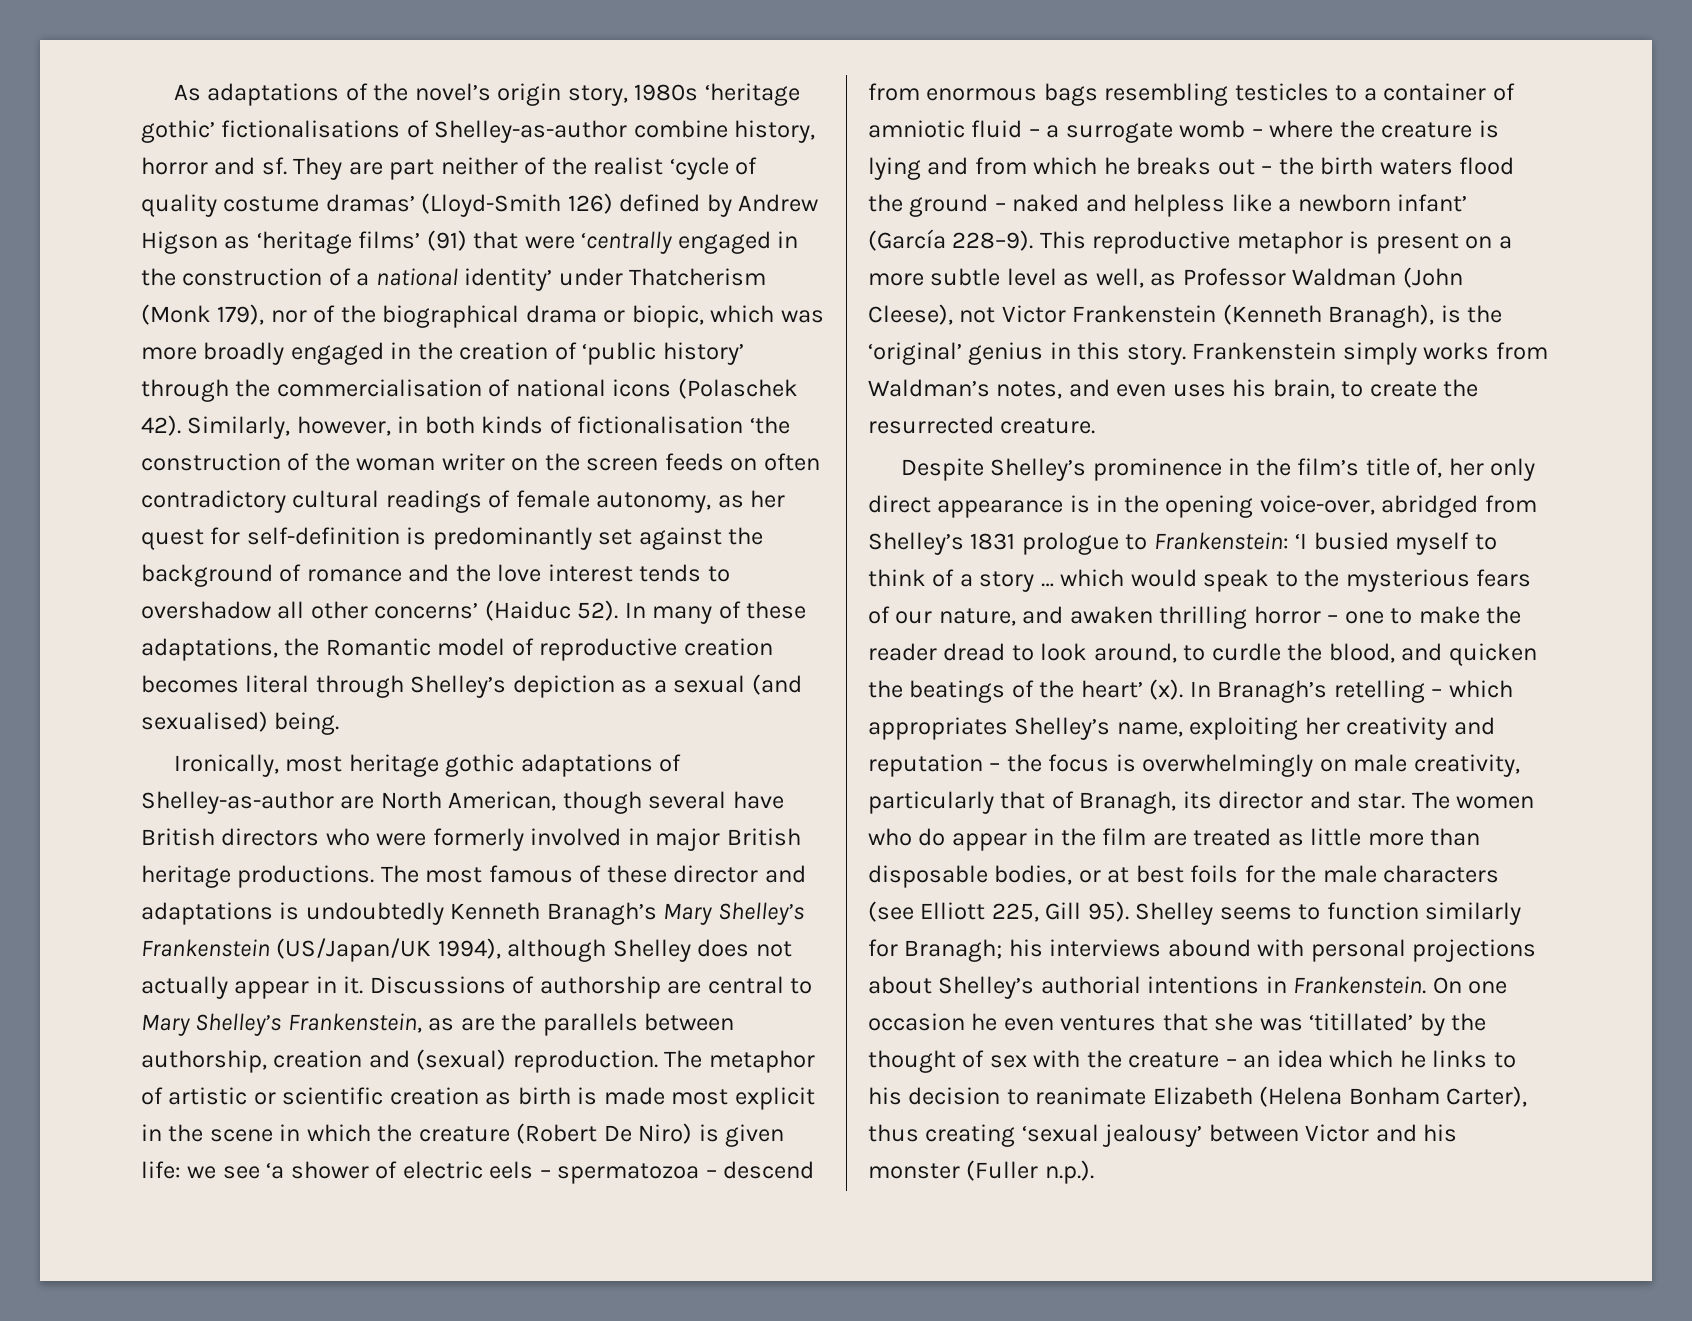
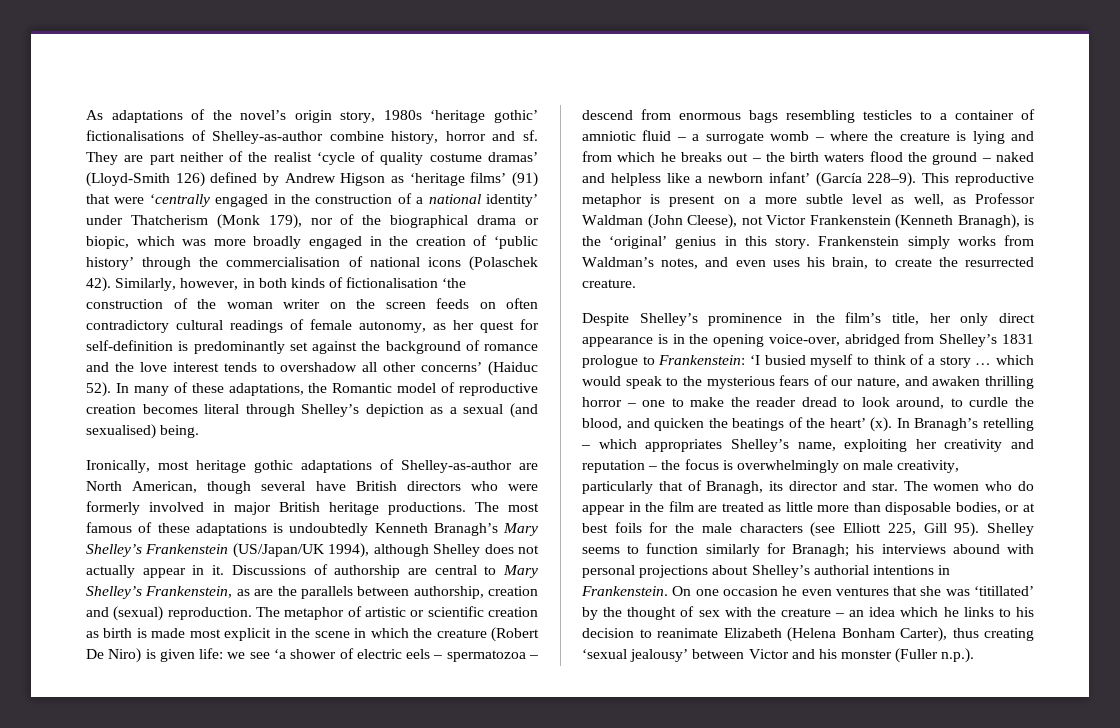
- The most famous of these director and adaptations is undoubtedly Kenneth Branagh’s Mary Shelley’s Frankenstein (US/Japan/UK 1994), although Shelley does not actually appear in it.
+ The most famous of these adaptations is undoubtedly Kenneth Branagh’s Mary Shelley’s Frankenstein (US/Japan/UK 1994), although Shelley does not actually appear in it.
- Despite Shelley’s prominence in the film’s title of, her only direct appearance is in the opening voice-over, abridged from Shelley’s 1831 prologue to Frankenstein:
+ Despite Shelley’s prominence in the film’s title, her only direct appearance is in the opening voice-over, abridged from Shelley’s 1831 prologue to Frankenstein:

